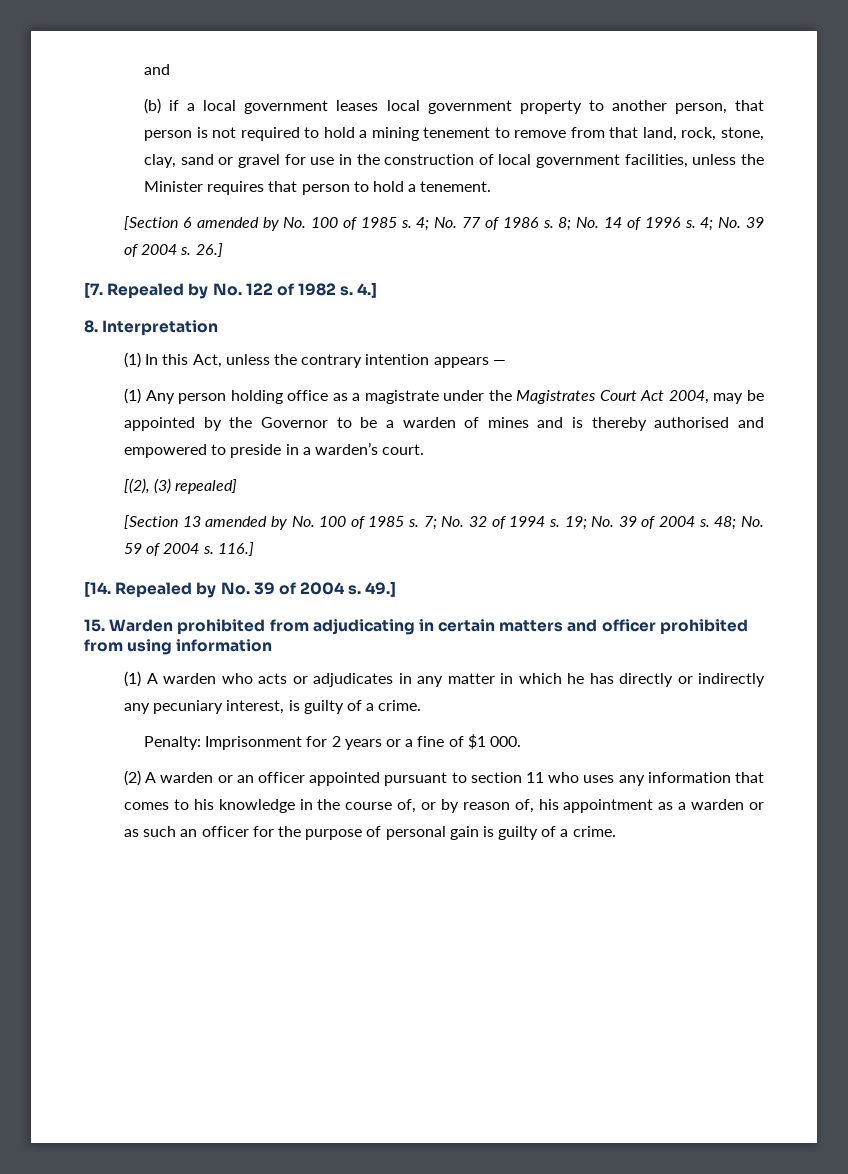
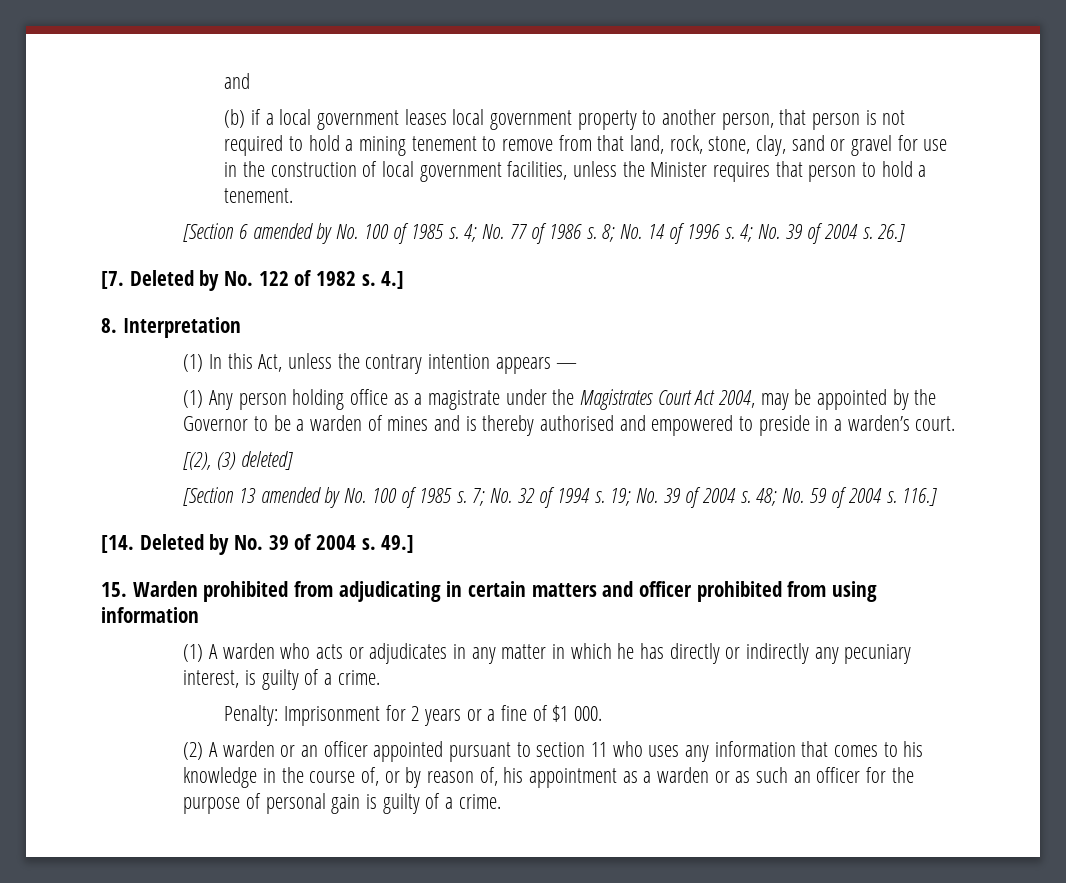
- [7. Repealed by No. 122 of 1982 s.
+ [7. Deleted by No. 122 of 1982 s.
- [(2), (3) repealed]
+ [(2), (3) deleted]
- [14. Repealed by No. 39 of 2004 s.
+ [14. Deleted by No. 39 of 2004 s.

